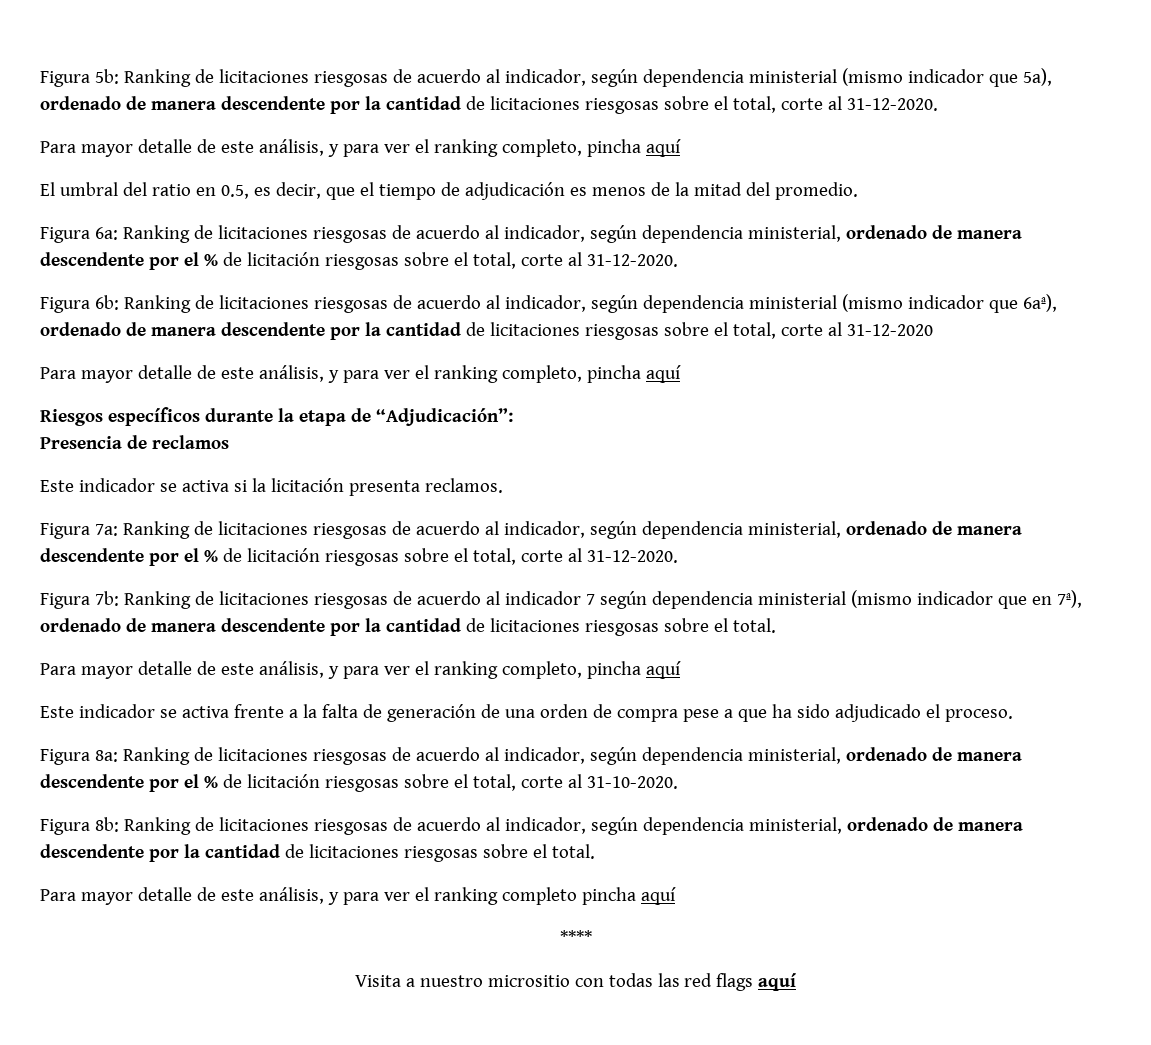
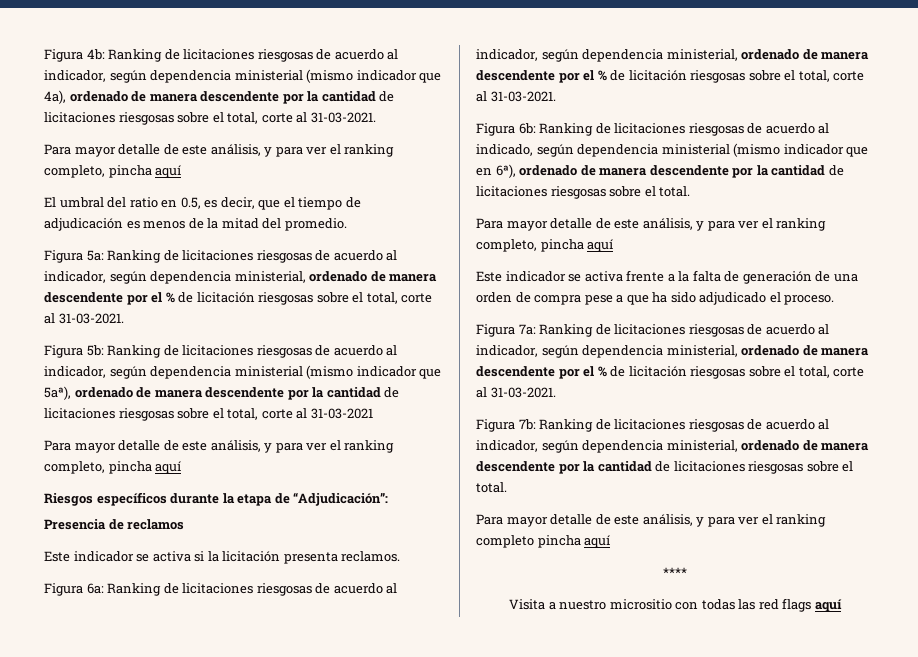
- Figura 5b: Ranking de licitaciones riesgosas de acuerdo al indicador, según dependencia ministerial (mismo indicador que 5a), ordenado de manera descendente por la cantidad de licitaciones riesgosas sobre el total, corte al 31-12-2020.
+ Figura 4b: Ranking de licitaciones riesgosas de acuerdo al indicador, según dependencia ministerial (mismo indicador que 4a), ordenado de manera descendente por la cantidad de licitaciones riesgosas sobre el total, corte al 31-03-2021.
- Figura 6a: Ranking de licitaciones riesgosas de acuerdo al indicador, según dependencia ministerial, ordenado de manera descendente por el % de licitación riesgosas sobre el total, corte al 31-12-2020.
- Figura 6b: Ranking de licitaciones riesgosas de acuerdo al indicador, según dependencia ministerial (mismo indicador que 6aª), ordenado de manera descendente por la cantidad de licitaciones riesgosas sobre el total, corte al 31-12-2020
+ Figura 5a: Ranking de licitaciones riesgosas de acuerdo al indicador, según dependencia ministerial, ordenado de manera descendente por el % de licitación riesgosas sobre el total, corte al 31-03-2021.
+ Figura 5b: Ranking de licitaciones riesgosas de acuerdo al indicador, según dependencia ministerial (mismo indicador que 5aª), ordenado de manera descendente por la cantidad de licitaciones riesgosas sobre el total, corte al 31-03-2021
- Figura 7a: Ranking de licitaciones riesgosas de acuerdo al indicador, según dependencia ministerial, ordenado de manera descendente por el % de licitación riesgosas sobre el total, corte al 31-12-2020.
- Figura 7b: Ranking de licitaciones riesgosas de acuerdo al indicador 7 según dependencia ministerial (mismo indicador que en 7ª), ordenado de manera descendente por la cantidad de licitaciones riesgosas sobre el total.
+ Figura 6a: Ranking de licitaciones riesgosas de acuerdo al indicador, según dependencia ministerial, ordenado de manera descendente por el % de licitación riesgosas sobre el total, corte al 31-03-2021.
+ Figura 6b: Ranking de licitaciones riesgosas de acuerdo al indicado, según dependencia ministerial (mismo indicador que en 6ª), ordenado de manera descendente por la cantidad de licitaciones riesgosas sobre el total.
- Figura 8a: Ranking de licitaciones riesgosas de acuerdo al indicador, según dependencia ministerial, ordenado de manera descendente por el % de licitación riesgosas sobre el total, corte al 31-10-2020.
- Figura 8b: Ranking de licitaciones riesgosas de acuerdo al indicador, según dependencia ministerial, ordenado de manera descendente por la cantidad de licitaciones riesgosas sobre el total.
+ Figura 7a: Ranking de licitaciones riesgosas de acuerdo al indicador, según dependencia ministerial, ordenado de manera descendente por el % de licitación riesgosas sobre el total, corte al 31-03-2021.
+ Figura 7b: Ranking de licitaciones riesgosas de acuerdo al indicador, según dependencia ministerial, ordenado de manera descendente por la cantidad de licitaciones riesgosas sobre el total.

